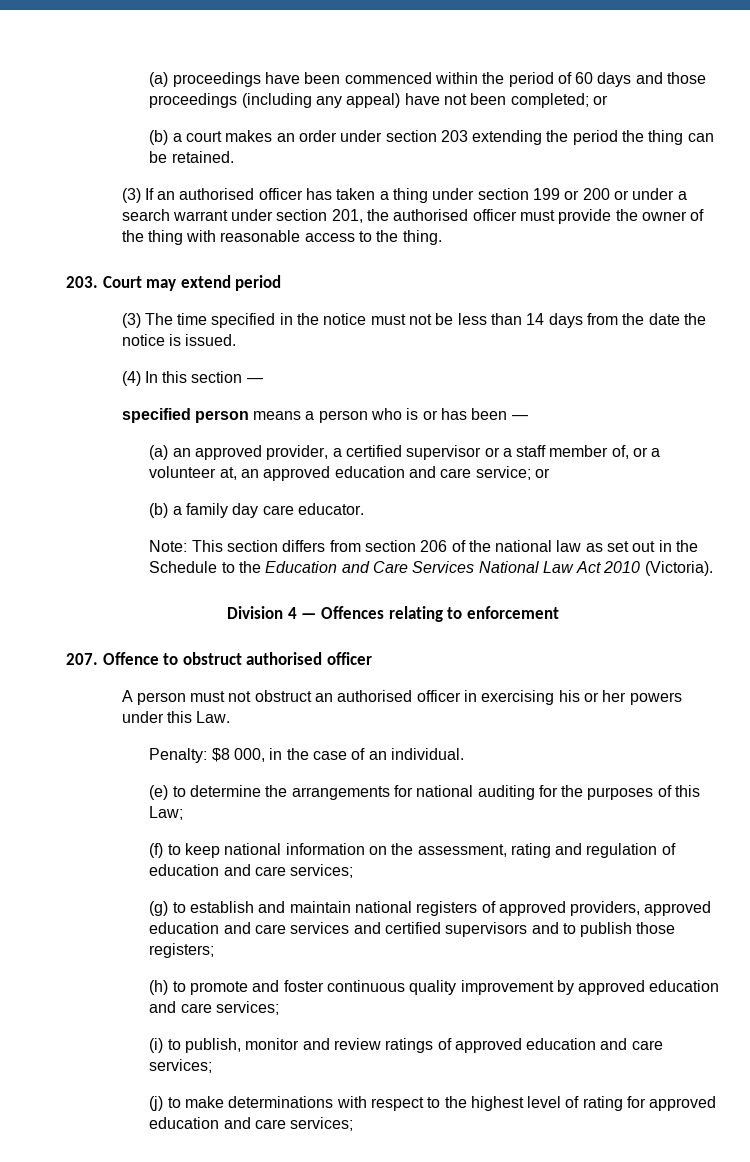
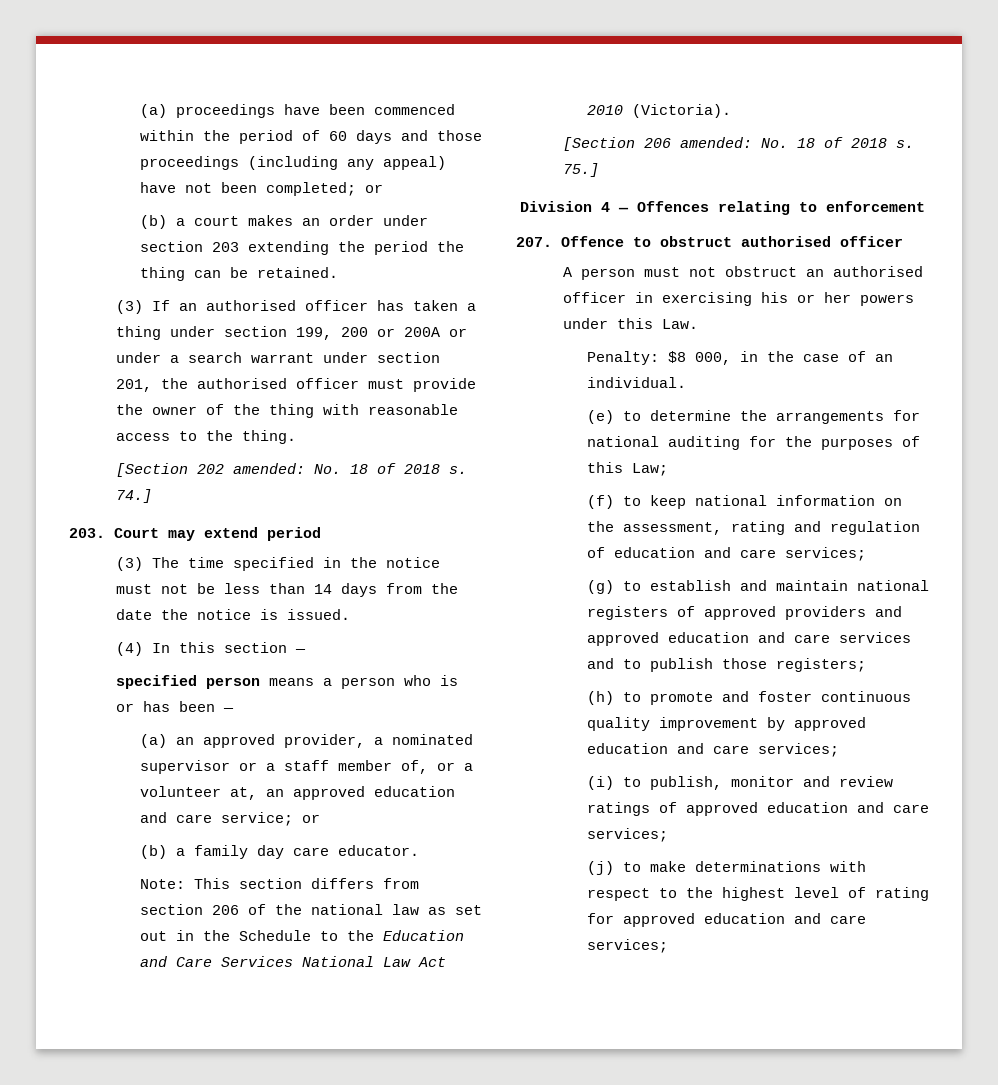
- (3) If an authorised officer has taken a thing under section 199 or 200 or under a search warrant under section 201, the authorised officer must provide the owner of the thing with reasonable access to the thing.
+ (3) If an authorised officer has taken a thing under section 199, 200 or 200A or under a search warrant under section 201, the authorised officer must provide the owner of the thing with reasonable access to the thing.
+ [Section 202 amended: No. 18 of 2018 s. 74.]
- (a) an approved provider, a certified supervisor or a staff member of, or a volunteer at, an approved education and care service; or
+ (a) an approved provider, a nominated supervisor or a staff member of, or a volunteer at, an approved education and care service; or
+ [Section 206 amended: No. 18 of 2018 s. 75.]
- (g) to establish and maintain national registers of approved providers, approved education and care services and certified supervisors and to publish those registers;
+ (g) to establish and maintain national registers of approved providers and approved education and care services and to publish those registers;

